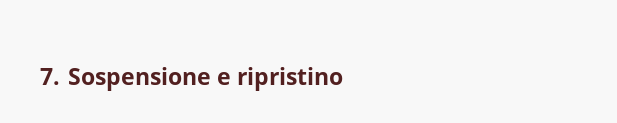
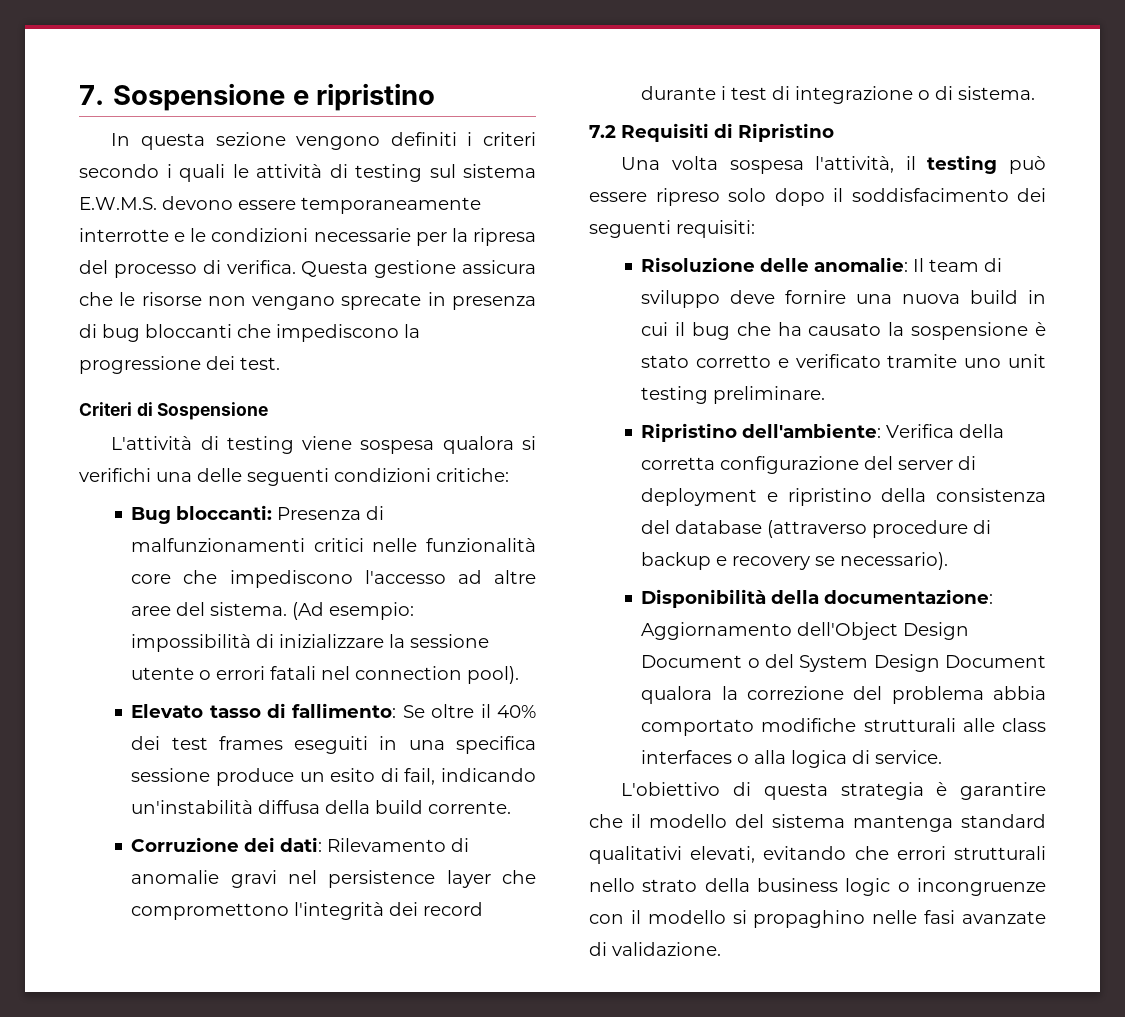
+ In questa sezione vengono definiti i criteri secondo i quali le attività di testing sul sistema E.W.M.S. devono essere temporaneamente interrotte e le condizioni necessarie per la ripresa del processo di verifica. Questa gestione assicura che le risorse non vengano sprecate in presenza di bug bloccanti che impediscono la progressione dei test.
+ Criteri di Sospensione
+ L'attività di testing viene sospesa qualora si verifichi una delle seguenti condizioni critiche:
+ Bug bloccanti: Presenza di malfunzionamenti critici nelle funzionalità core che impediscono l'accesso ad altre aree del sistema. (Ad esempio: impossibilità di inizializzare la sessione utente o errori fatali nel connection pool).
+ Elevato tasso di fallimento: Se oltre il 40% dei test frames eseguiti in una specifica sessione produce un esito di fail, indicando un'instabilità diffusa della build corrente.
+ Corruzione dei dati: Rilevamento di anomalie gravi nel persistence layer che compromettono l'integrità dei record durante i test di integrazione o di sistema.
+ 7.2 Requisiti di Ripristino
+ Una volta sospesa l'attività, il testing può essere ripreso solo dopo il soddisfacimento dei seguenti requisiti:
+ Risoluzione delle anomalie: Il team di sviluppo deve fornire una nuova build in cui il bug che ha causato la sospensione è stato corretto e verificato tramite uno unit testing preliminare.
+ Ripristino dell'ambiente: Verifica della corretta configurazione del server di deployment e ripristino della consistenza del database (attraverso procedure di backup e recovery se necessario).
+ Disponibilità della documentazione: Aggiornamento dell'Object Design Document o del System Design Document qualora la correzione del problema abbia comportato modifiche strutturali alle class interfaces o alla logica di service.
+ L'obiettivo di questa strategia è garantire che il modello del sistema mantenga standard qualitativi elevati, evitando che errori strutturali nello strato della business logic o incongruenze con il modello si propaghino nelle fasi avanzate di validazione.

